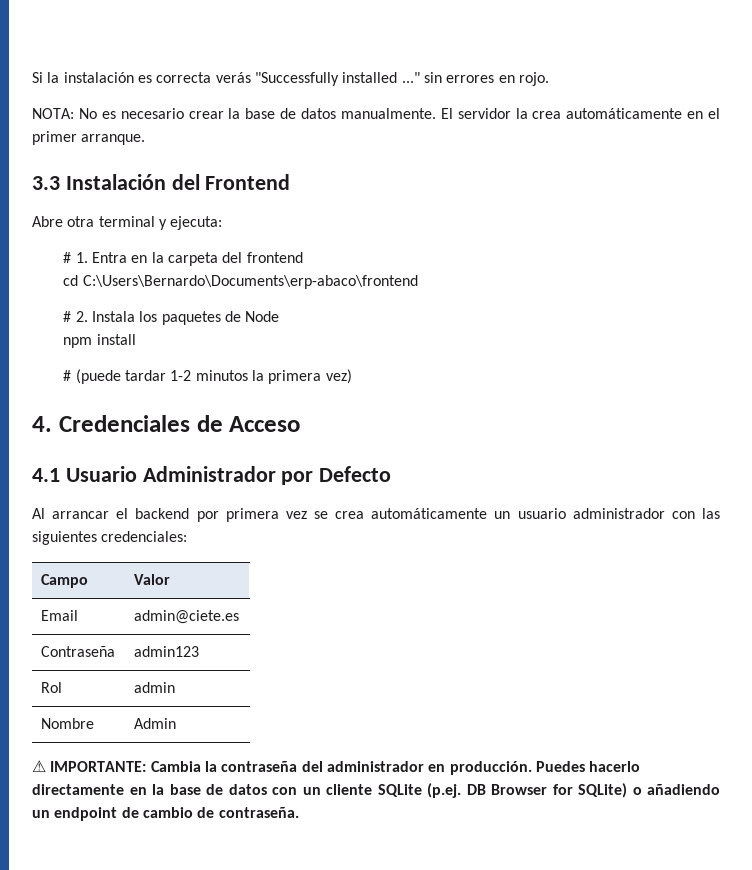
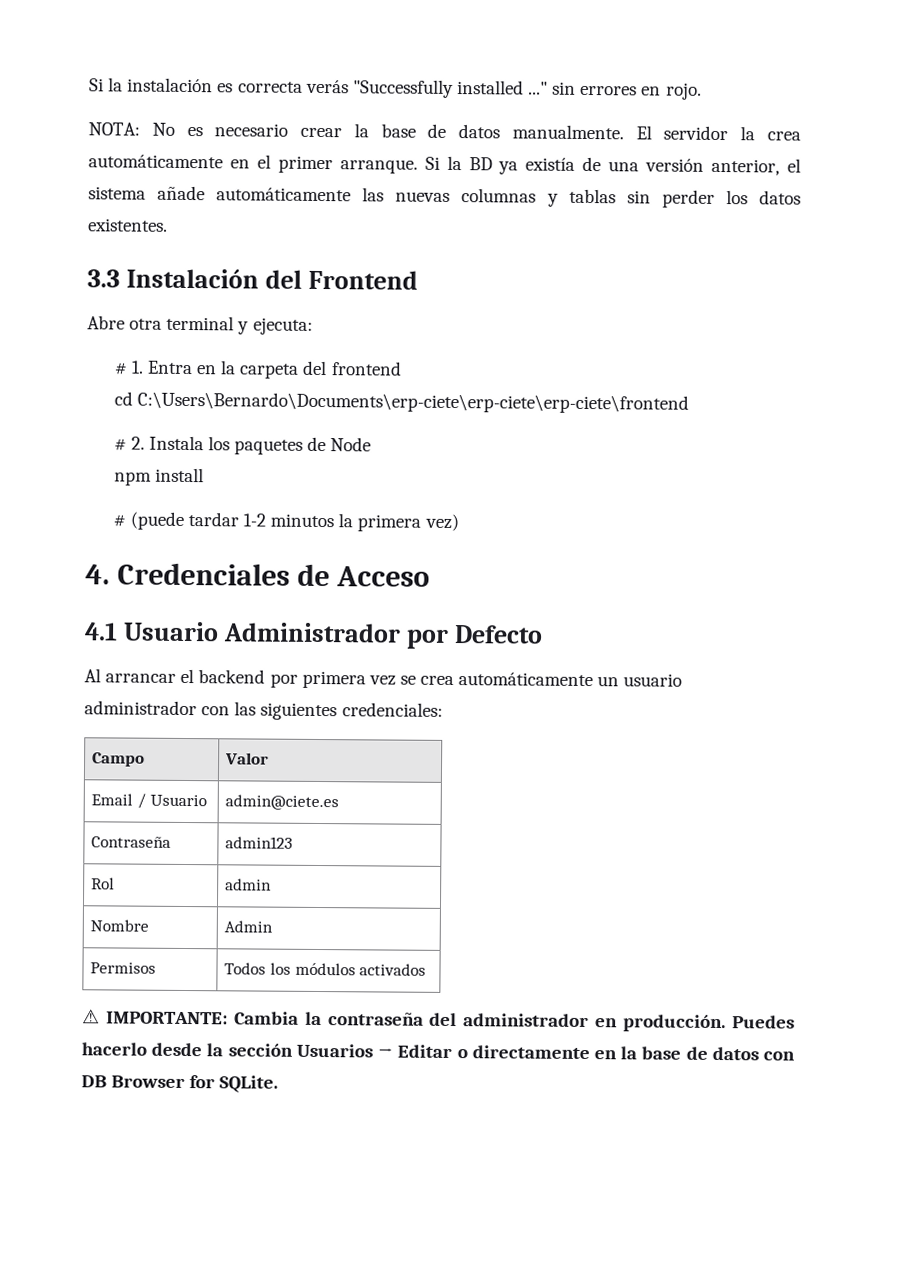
+ Si la BD ya existía de una versión anterior, el sistema añade automáticamente las nuevas columnas y tablas sin perder los datos existentes.
- cd C:\Users\Bernardo\Documents\erp-abaco\frontend
+ cd C:\Users\Bernardo\Documents\erp-ciete\erp-ciete\erp-ciete\frontend
- Email | admin@ciete.es
+ Email / Usuario | admin@ciete.es
+ Permisos | Todos los módulos activados
- Puedes hacerlo directamente en la base de datos con un cliente SQLite (p.ej. DB Browser for SQLite) o añadiendo un endpoint de cambio de contraseña.
+ Puedes hacerlo desde la sección Usuarios → Editar o directamente en la base de datos con DB Browser for SQLite.

